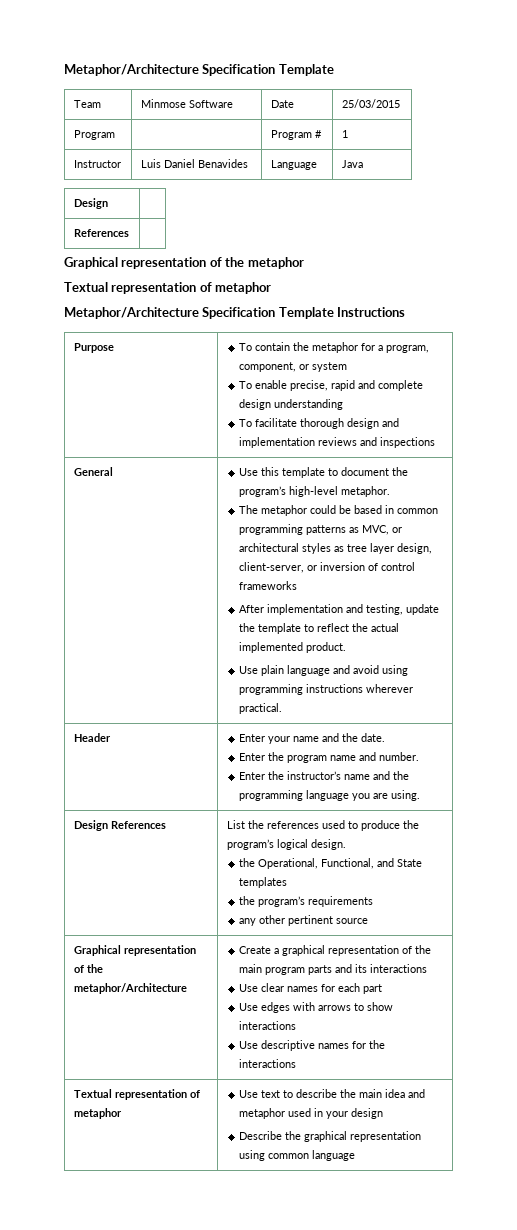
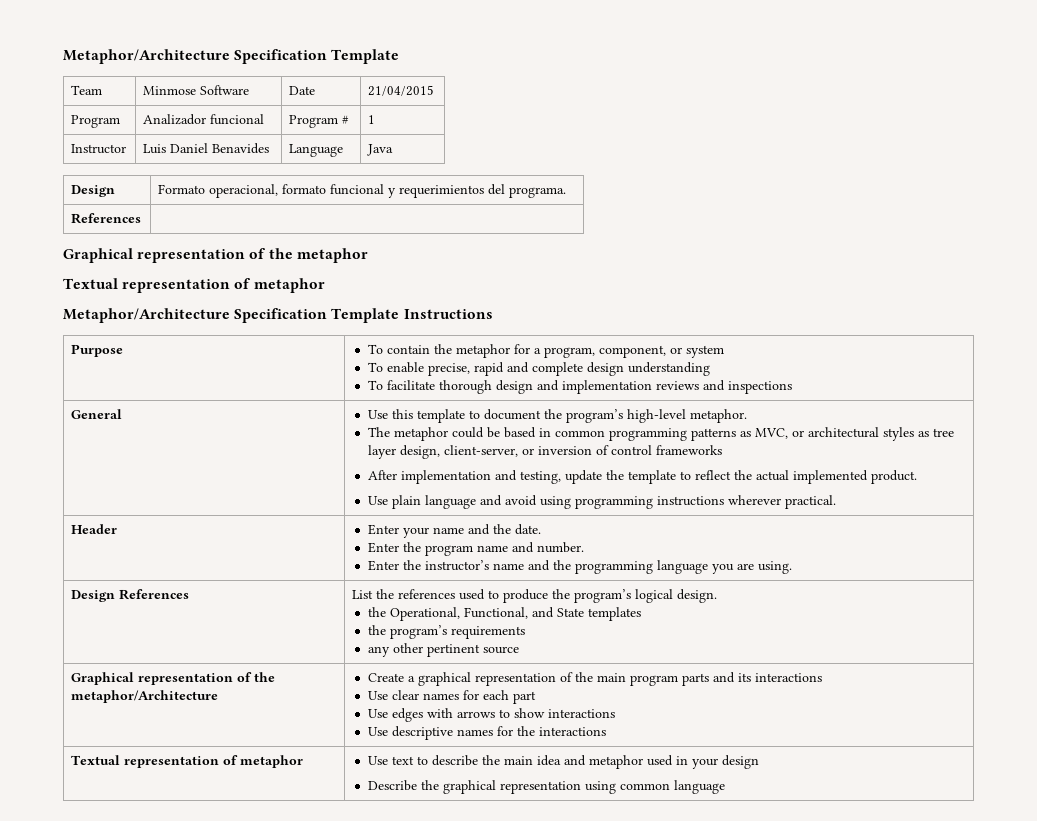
- Team | Minmose Software | Date | 25/03/2015
+ Team | Minmose Software | Date | 21/04/2015
- Program | | Program # | 1
+ Program | Analizador funcional | Program # | 1
- Design |
+ Design | Formato operacional, formato funcional y requerimientos del programa.

